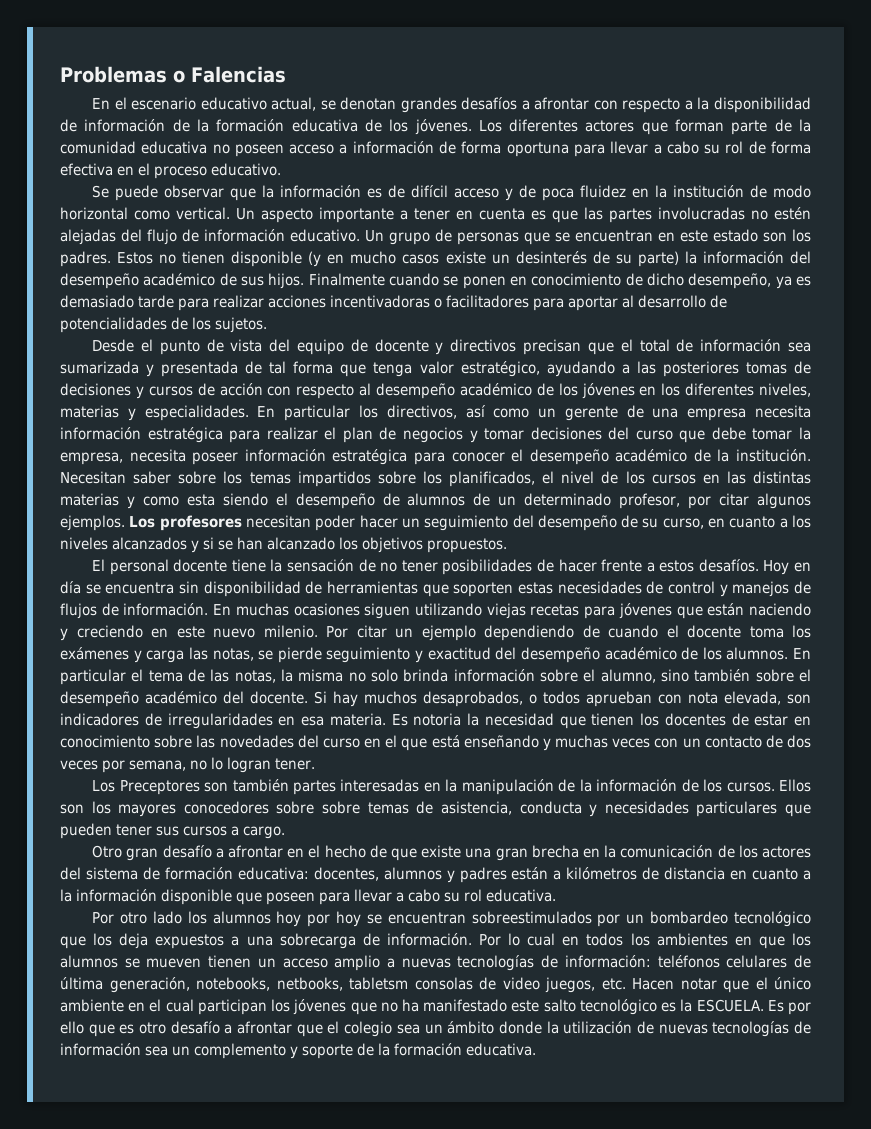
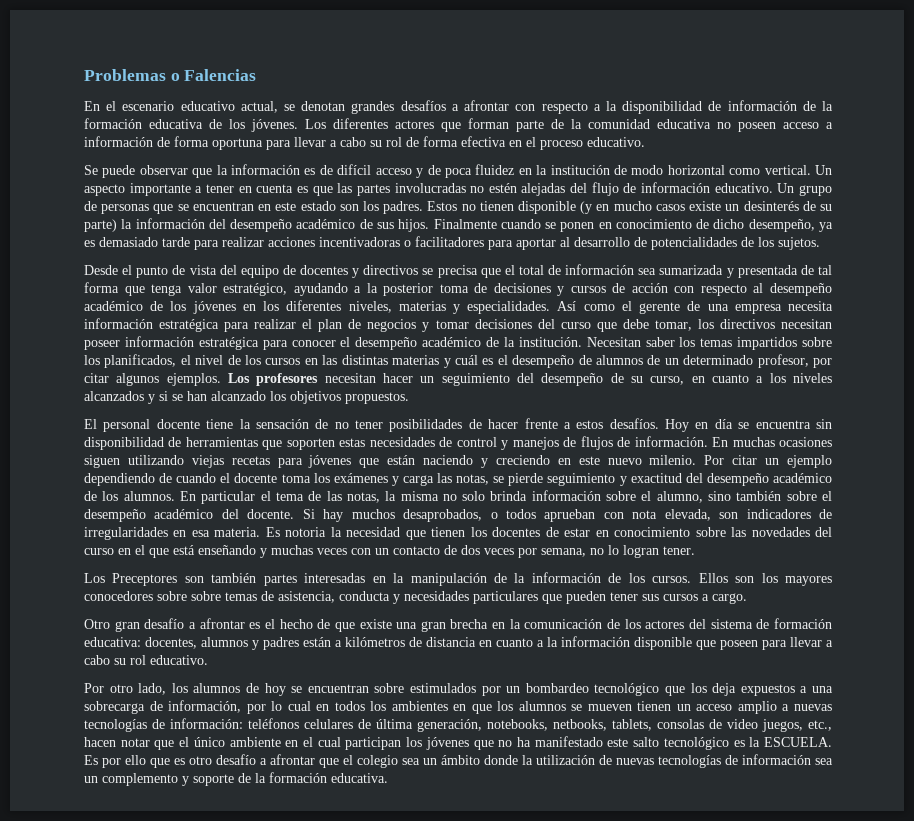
- Desde el punto de vista del equipo de docente y directivos precisan que el total de información sea sumarizada y presentada de tal forma que tenga valor estratégico, ayudando a las posteriores tomas de decisiones y cursos de acción con respecto al desempeño académico de los jóvenes en los diferentes niveles, materias y especialidades.
+ Desde el punto de vista del equipo de docentes y directivos se precisa que el total de información sea sumarizada y presentada de tal forma que tenga valor estratégico, ayudando a la posterior toma de decisiones y cursos de acción con respecto al desempeño académico de los jóvenes en los diferentes niveles, materias y especialidades.
- En particular los directivos, así como un gerente de una empresa necesita información estratégica para realizar el plan de negocios y tomar decisiones del curso que debe tomar la empresa, necesita poseer información estratégica para conocer el desempeño académico de la institución.
+ Así como el gerente de una empresa necesita información estratégica para realizar el plan de negocios y tomar decisiones del curso que debe tomar, los directivos necesitan poseer información estratégica para conocer el desempeño académico de la institución.
- Necesitan saber sobre los temas impartidos sobre los planificados, el nivel de los cursos en las distintas materias y como esta siendo el desempeño de alumnos de un determinado profesor, por citar algunos ejemplos.
+ Necesitan saber los temas impartidos sobre los planificados, el nivel de los cursos en las distintas materias y cuál es el desempeño de alumnos de un determinado profesor, por citar algunos ejemplos.
- Los profesores necesitan poder hacer un seguimiento del desempeño de su curso, en cuanto a los niveles alcanzados y si se han alcanzado los objetivos propuestos.
+ Los profesores necesitan hacer un seguimiento del desempeño de su curso, en cuanto a los niveles alcanzados y si se han alcanzado los objetivos propuestos.
- Otro gran desafío a afrontar en el hecho de que existe una gran brecha en la comunicación de los actores del sistema de formación educativa: docentes, alumnos y padres están a kilómetros de distancia en cuanto a la información disponible que poseen para llevar a cabo su rol educativa.
+ Otro gran desafío a afrontar es el hecho de que existe una gran brecha en la comunicación de los actores del sistema de formación educativa: docentes, alumnos y padres están a kilómetros de distancia en cuanto a la información disponible que poseen para llevar a cabo su rol educativo.
- Por otro lado los alumnos hoy por hoy se encuentran sobreestimulados por un bombardeo tecnológico que los deja expuestos a una sobrecarga de información. Por lo cual en todos los ambientes en que los alumnos se mueven tienen un acceso amplio a nuevas tecnologías de información:
+ Por otro lado, los alumnos de hoy se encuentran sobre estimulados por un bombardeo tecnológico que los deja expuestos a una sobrecarga de información, por lo cual en todos los ambientes en que los alumnos se mueven tienen un acceso amplio a nuevas tecnologías de información:
- teléfonos celulares de última generación, notebooks, netbooks, tabletsm consolas de video juegos, etc. Hacen notar que el único ambiente en el cual participan los jóvenes que no ha manifestado este salto tecnológico es la ESCUELA.
+ teléfonos celulares de última generación, notebooks, netbooks, tablets, consolas de video juegos, etc., hacen notar que el único ambiente en el cual participan los jóvenes que no ha manifestado este salto tecnológico es la ESCUELA.

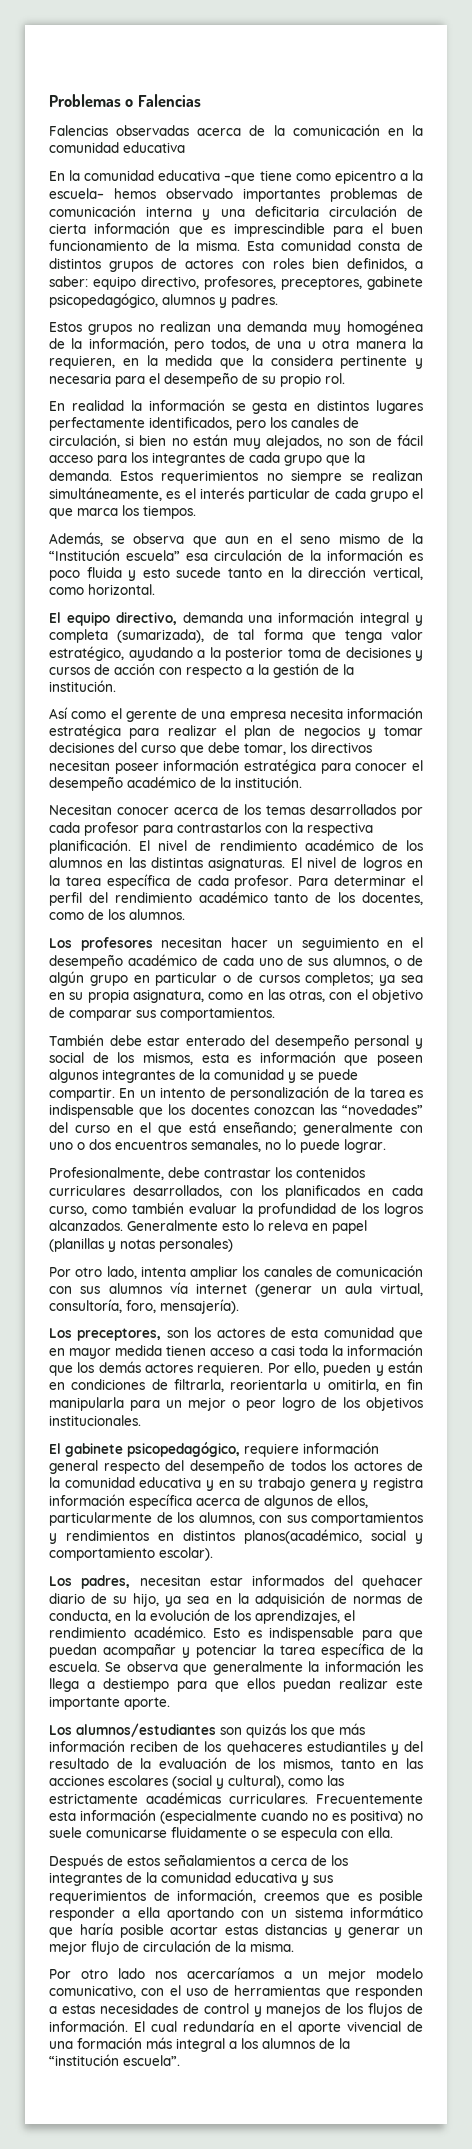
- En el escenario educativo actual, se denotan grandes desafíos a afrontar con respecto a la disponibilidad de información de la formación educativa de los jóvenes. Los diferentes actores que forman parte de la comunidad educativa no poseen acceso a información de forma oportuna para llevar a cabo su rol de forma efectiva en el proceso educativo.
- Se puede observar que la información es de difícil acceso y de poca fluidez en la institución de modo horizontal como vertical. Un aspecto importante a tener en cuenta es que las partes involucradas no estén alejadas del flujo de información educativo. Un grupo de personas que se encuentran en este estado son los padres. Estos no tienen disponible (y en mucho casos existe un desinterés de su parte) la información del desempeño académico de sus hijos. Finalmente cuando se ponen en conocimiento de dicho desempeño, ya es demasiado tarde para realizar acciones incentivadoras o facilitadores para aportar al desarrollo de potencialidades de los sujetos.
- Desde el punto de vista del equipo de docentes y directivos se precisa que el total de información sea sumarizada y presentada de tal forma que tenga valor estratégico, ayudando a la posterior toma de decisiones y cursos de acción con respecto al desempeño académico de los jóvenes en los diferentes niveles, materias y especialidades. Así como el gerente de una empresa necesita información estratégica para realizar el plan de negocios y tomar decisiones del curso que debe tomar, los directivos necesitan poseer información estratégica para conocer el desempeño académico de la institución. Necesitan saber los temas impartidos sobre los planificados, el nivel de los cursos en las distintas materias y cuál es el desempeño de alumnos de un determinado profesor, por citar algunos ejemplos. Los profesores necesitan hacer un seguimiento del desempeño de su curso, en cuanto a los niveles alcanzados y si se han alcanzado los objetivos propuestos.
- El personal docente tiene la sensación de no tener posibilidades de hacer frente a estos desafíos. Hoy en día se encuentra sin disponibilidad de herramientas que soporten estas necesidades de control y manejos de flujos de información.
+ Falencias observadas acerca de la comunicación en la comunidad educativa
+ En la comunidad educativa –que tiene como epicentro a la escuela– hemos observado importantes problemas de comunicación interna y una deficitaria circulación de cierta información que es imprescindible para el buen funcionamiento de la misma. Esta comunidad consta de distintos grupos de actores con roles bien definidos, a saber: equipo directivo, profesores, preceptores, gabinete psicopedagógico, alumnos y padres.
+ Estos grupos no realizan una demanda muy homogénea de la información, pero todos, de una u otra manera la requieren, en la medida que la considera pertinente y necesaria para el desempeño de su propio rol.
+ En realidad la información se gesta en distintos lugares perfectamente identificados, pero los canales de circulación, si bien no están muy alejados, no son de fácil acceso para los integrantes de cada grupo que la demanda. Estos requerimientos no siempre se realizan simultáneamente, es el interés particular de cada grupo el que marca los tiempos.
+ Además, se observa que aun en el seno mismo de la “Institución escuela” esa circulación de la información es poco fluida y esto sucede tanto en la dirección vertical, como horizontal.
+ El equipo directivo, demanda una información integral y completa (sumarizada), de tal forma que tenga valor estratégico, ayudando a la posterior toma de decisiones y cursos de acción con respecto a la gestión de la institución.
+ Así como el gerente de una empresa necesita información estratégica para realizar el plan de negocios y tomar decisiones del curso que debe tomar, los directivos necesitan poseer información estratégica para conocer el desempeño académico de la institución.
+ Necesitan conocer acerca de los temas desarrollados por cada profesor para contrastarlos con la respectiva planificación. El nivel de rendimiento académico de los alumnos en las distintas asignaturas. El nivel de logros en la tarea específica de cada profesor. Para determinar el perfil del rendimiento académico tanto de los docentes, como de los alumnos.
+ Los profesores necesitan hacer un seguimiento en el desempeño académico de cada uno de sus alumnos, o de algún grupo en particular o de cursos completos; ya sea en su propia asignatura, como en las otras, con el objetivo de comparar sus comportamientos.
+ También debe estar enterado del desempeño personal y social de los mismos, esta es información que poseen algunos integrantes de la comunidad y se puede compartir. En un intento de personalización de la tarea es indispensable que los docentes conozcan las “novedades” del curso en el que está enseñando; generalmente con uno o dos encuentros semanales, no lo puede lograr.
+ Profesionalmente, debe contrastar los contenidos curriculares desarrollados, con los planificados en cada curso, como también evaluar la profundidad de los logros alcanzados. Generalmente esto lo releva en papel (planillas y notas personales)
+ Por otro lado, intenta ampliar los canales de comunicación con sus alumnos vía internet (generar un aula virtual, consultoría, foro, mensajería).
+ Los preceptores, son los actores de esta comunidad que en mayor medida tienen acceso a casi toda la información que los demás actores requieren. Por ello, pueden y están en condiciones de filtrarla, reorientarla u omitirla, en fin manipularla para un mejor o peor logro de los objetivos institucionales.
+ El gabinete psicopedagógico, requiere información general respecto del desempeño de todos los actores de la comunidad educativa y en su trabajo genera y registra información específica acerca de algunos de ellos, particularmente de los alumnos, con sus comportamientos y rendimientos en distintos planos(académico, social y comportamiento escolar).
+ Los padres, necesitan estar informados del quehacer diario de su hijo, ya sea en la adquisición de normas de conducta, en la evolución de los aprendizajes, el rendimiento académico. Esto es indispensable para que puedan acompañar y potenciar la tarea específica de la escuela. Se observa que generalmente la información les llega a destiempo para que ellos puedan realizar este importante aporte.
+ Los alumnos/estudiantes son quizás los que más información reciben de los quehaceres estudiantiles y del resultado de la evaluación de los mismos, tanto en las acciones escolares (social y cultural), como las estrictamente académicas curriculares. Frecuentemente esta información (especialmente cuando no es positiva) no suele comunicarse fluidamente o se especula con ella.
+ Después de estos señalamientos a cerca de los integrantes de la comunidad educativa y sus requerimientos de información, creemos que es posible responder a ella aportando con un sistema informático que haría posible acortar estas distancias y generar un mejor flujo de circulación de la misma.
+ Por otro lado nos acercaríamos a un mejor modelo comunicativo, con el uso de herramientas que responden a estas necesidades de control y manejos de los flujos de información.
- En muchas ocasiones siguen utilizando viejas recetas para jóvenes que están naciendo y creciendo en este nuevo milenio. Por citar un ejemplo dependiendo de cuando el docente toma los exámenes y carga las notas, se pierde seguimiento y exactitud del desempeño académico de los alumnos. En particular el tema de las notas, la misma no solo brinda información sobre el alumno, sino también sobre el desempeño académico del docente. Si hay muchos desaprobados, o todos aprueban con nota elevada, son indicadores de irregularidades en esa materia. Es notoria la necesidad que tienen los docentes de estar en conocimiento sobre las novedades del curso en el que está enseñando y muchas veces con un contacto de dos veces por semana, no lo logran tener.
- Los Preceptores son también partes interesadas en la manipulación de la información de los cursos. Ellos son los mayores conocedores sobre sobre temas de asistencia, conducta y necesidades particulares que pueden tener sus cursos a cargo.
- Otro gran desafío a afrontar es el hecho de que existe una gran brecha en la comunicación de los actores del sistema de formación educativa: docentes, alumnos y padres están a kilómetros de distancia en cuanto a la información disponible que poseen para llevar a cabo su rol educativo.
- Por otro lado, los alumnos de hoy se encuentran sobre estimulados por un bombardeo tecnológico que los deja expuestos a una sobrecarga de información, por lo cual en todos los ambientes en que los alumnos se mueven tienen un acceso amplio a nuevas tecnologías de información: teléfonos celulares de última generación, notebooks, netbooks, tablets, consolas de video juegos, etc., hacen notar que el único ambiente en el cual participan los jóvenes que no ha manifestado este salto tecnológico es la ESCUELA. Es por ello que es otro desafío a afrontar que el colegio sea un ámbito donde la utilización de nuevas tecnologías de información sea un complemento y soporte de la formación educativa.
+ El cual redundaría en el aporte vivencial de una formación más integral a los alumnos de la “institución escuela”.

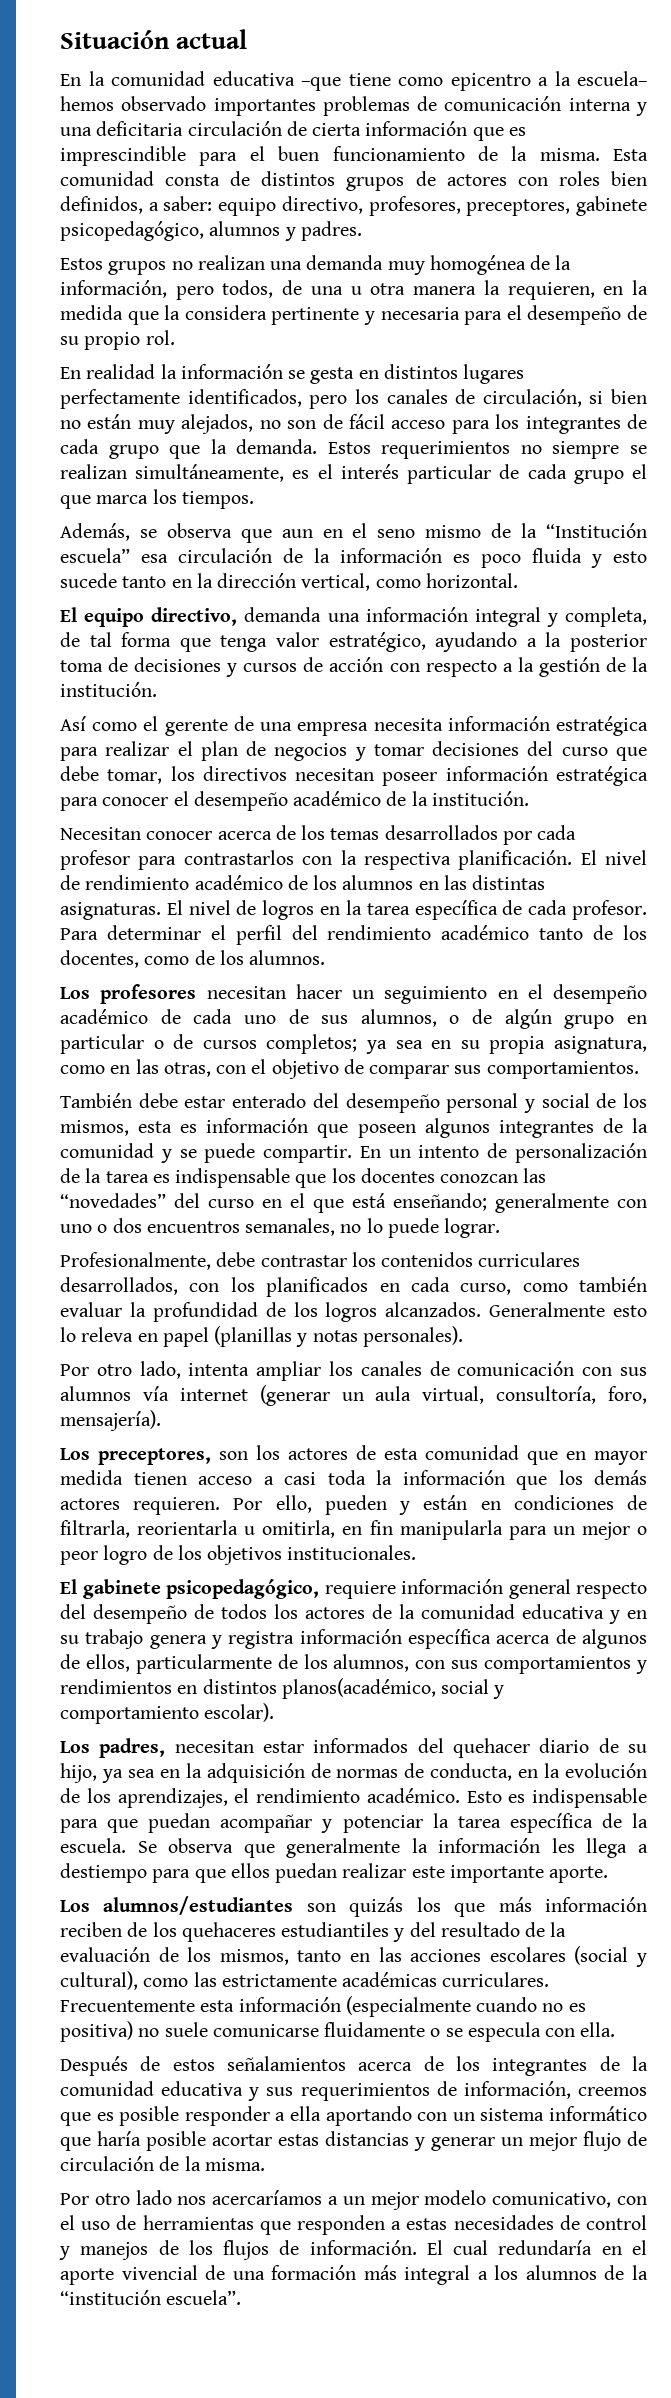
- Problemas o Falencias
- Falencias observadas acerca de la comunicación en la comunidad educativa
+ Situación actual
- El equipo directivo, demanda una información integral y completa (sumarizada), de tal forma que tenga valor estratégico, ayudando a la posterior toma de decisiones y cursos de acción con respecto a la gestión de la institución.
+ El equipo directivo, demanda una información integral y completa, de tal forma que tenga valor estratégico, ayudando a la posterior toma de decisiones y cursos de acción con respecto a la gestión de la institución.
- Generalmente esto lo releva en papel (planillas y notas personales)
+ Generalmente esto lo releva en papel (planillas y notas personales).
- Después de estos señalamientos a cerca de los integrantes de la comunidad educativa y sus requerimientos de información, creemos que es posible responder a ella aportando con un sistema informático que haría posible acortar estas distancias y generar un mejor flujo de circulación de la misma.
+ Después de estos señalamientos acerca de los integrantes de la comunidad educativa y sus requerimientos de información, creemos que es posible responder a ella aportando con un sistema informático que haría posible acortar estas distancias y generar un mejor flujo de circulación de la misma.

